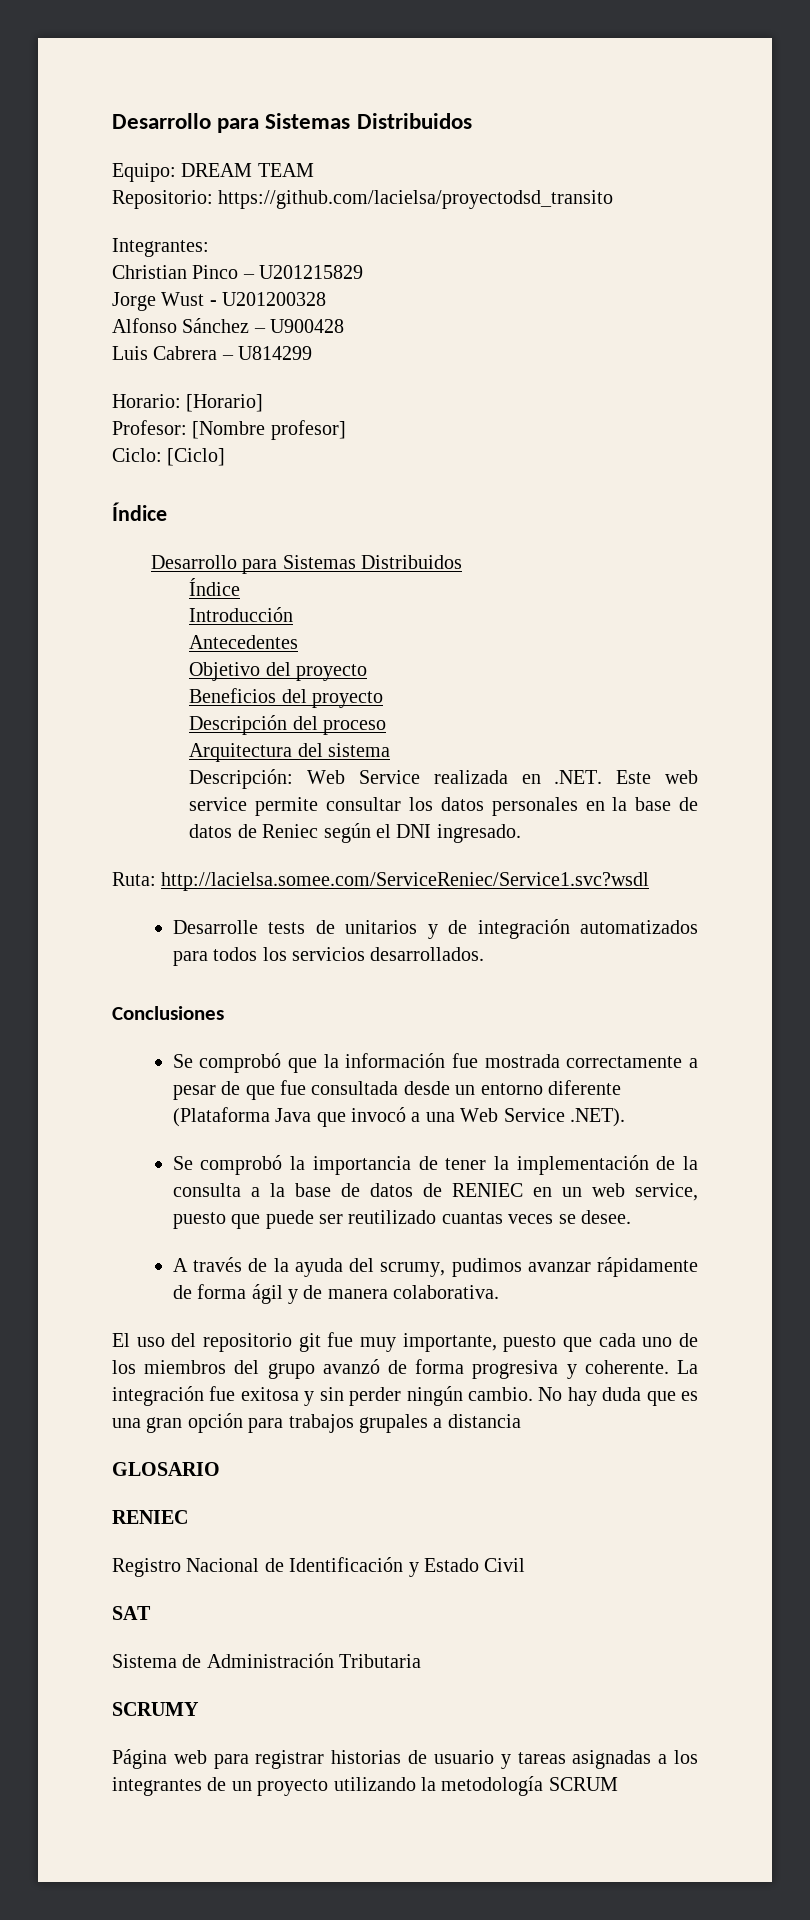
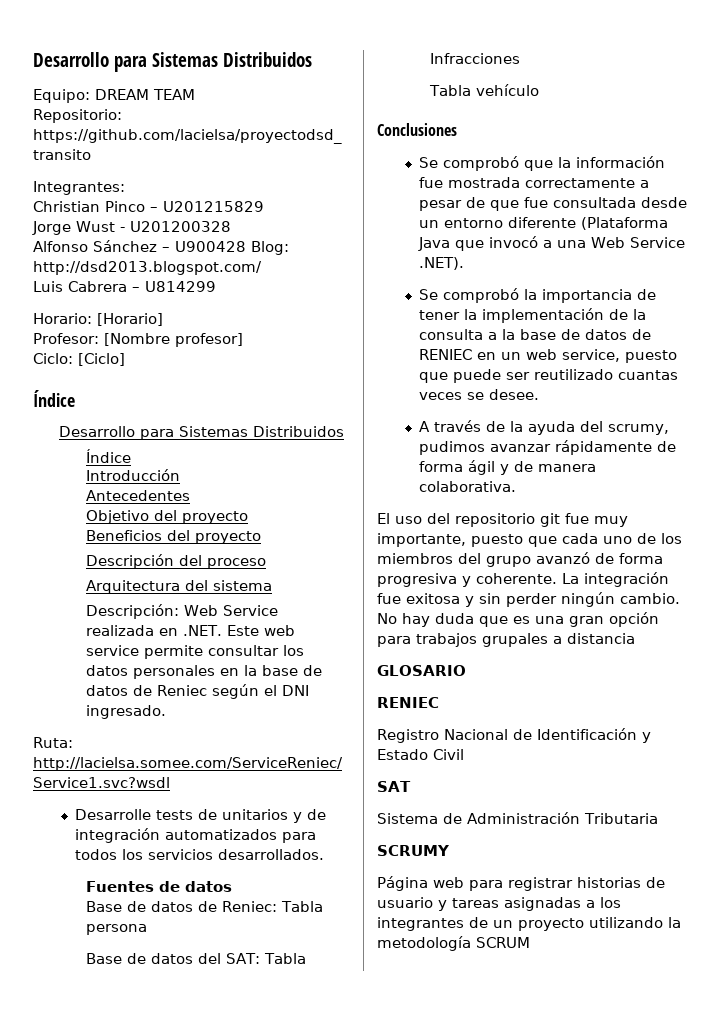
- Alfonso Sánchez – U900428
+ Alfonso Sánchez – U900428 Blog: http://dsd2013.blogspot.com/
+ Fuentes de datos
+ Base de datos de Reniec: Tabla persona
+ Base de datos del SAT: Tabla Infracciones
+ Tabla vehículo

